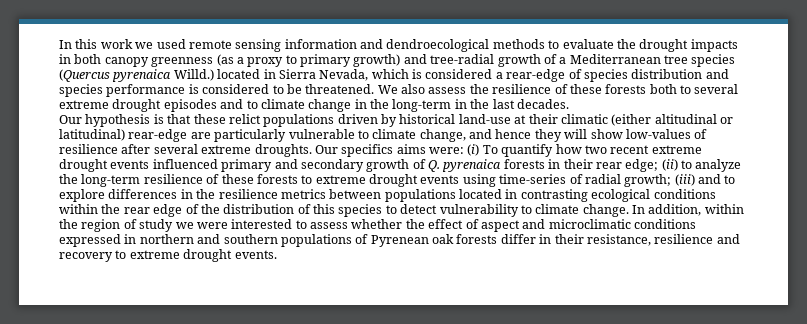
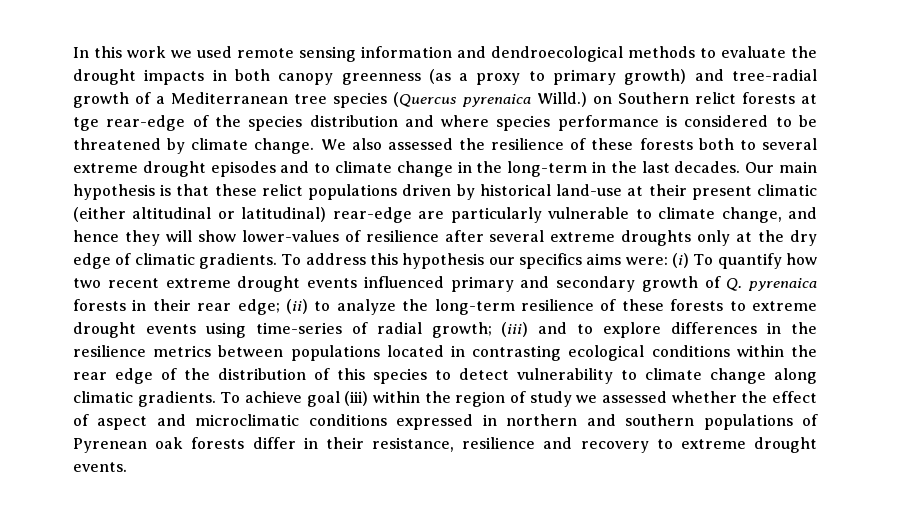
- In this work we used remote sensing information and dendroecological methods to evaluate the drought impacts in both canopy greenness (as a proxy to primary growth) and tree-radial growth of a Mediterranean tree species (Quercus pyrenaica Willd.) located in Sierra Nevada, which is considered a rear-edge of species distribution and species performance is considered to be threatened.
+ In this work we used remote sensing information and dendroecological methods to evaluate the drought impacts in both canopy greenness (as a proxy to primary growth) and tree-radial growth of a Mediterranean tree species (Quercus pyrenaica Willd.) on Southern relict forests at tge rear-edge of the species distribution and where species performance is considered to be threatened by climate change.
- We also assess the resilience of these forests both to several extreme drought episodes and to climate change in the long-term in the last decades.
- Our hypothesis is that these relict populations driven by historical land-use at their climatic (either altitudinal or latitudinal) rear-edge are particularly vulnerable to climate change, and hence they will show low-values of resilience after several extreme droughts. Our specifics aims were:
+ We also assessed the resilience of these forests both to several extreme drought episodes and to climate change in the long-term in the last decades. Our main hypothesis is that these relict populations driven by historical land-use at their present climatic (either altitudinal or latitudinal) rear-edge are particularly vulnerable to climate change, and hence they will show lower-values of resilience after several extreme droughts only at the dry edge of climatic gradients. To address this hypothesis our specifics aims were:
- (iii) and to explore differences in the resilience metrics between populations located in contrasting ecological conditions within the rear edge of the distribution of this species to detect vulnerability to climate change. In addition, within the region of study we were interested to assess whether the effect of aspect and microclimatic conditions expressed in northern and southern populations of Pyrenean oak forests differ in their resistance, resilience and recovery to extreme drought events.
+ (iii) and to explore differences in the resilience metrics between populations located in contrasting ecological conditions within the rear edge of the distribution of this species to detect vulnerability to climate change along climatic gradients. To achieve goal (iii) within the region of study we assessed whether the effect of aspect and microclimatic conditions expressed in northern and southern populations of Pyrenean oak forests differ in their resistance, resilience and recovery to extreme drought events.

